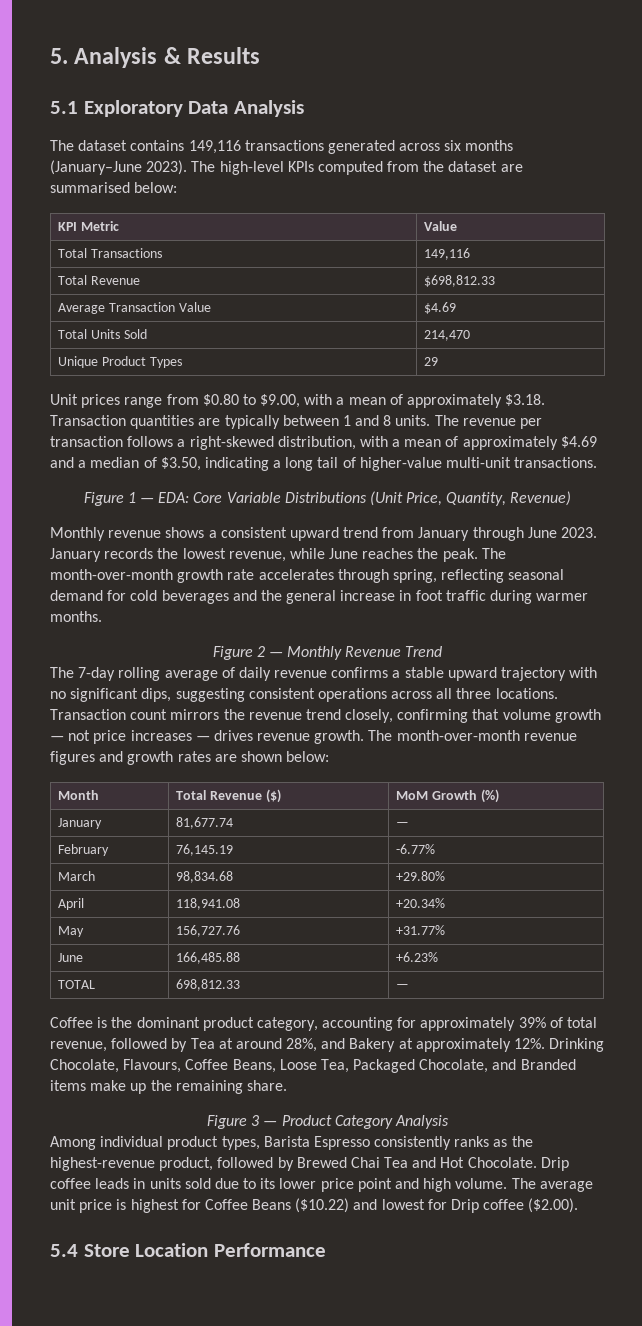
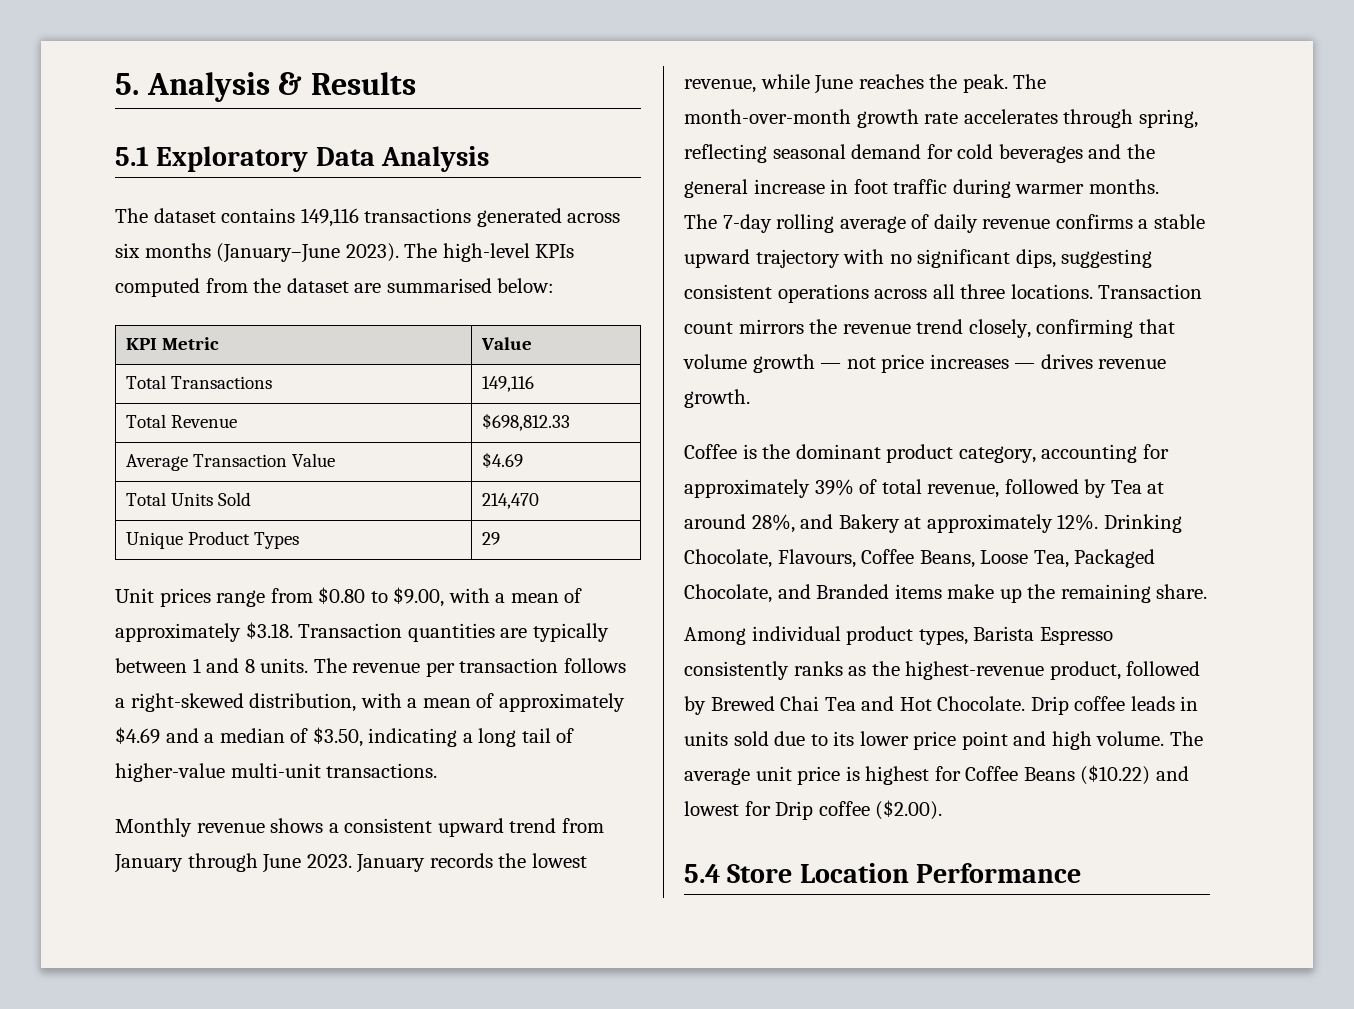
- Figure 1 — EDA: Core Variable Distributions (Unit Price, Quantity, Revenue)
- Figure 2 — Monthly Revenue Trend
- The month-over-month revenue figures and growth rates are shown below:
- Month | Total Revenue ($) | MoM Growth (%)
- January | 81,677.74 | —
- February | 76,145.19 | -6.77%
- March | 98,834.68 | +29.80%
- April | 118,941.08 | +20.34%
- May | 156,727.76 | +31.77%
- June | 166,485.88 | +6.23%
- TOTAL | 698,812.33 | —
- Figure 3 — Product Category Analysis

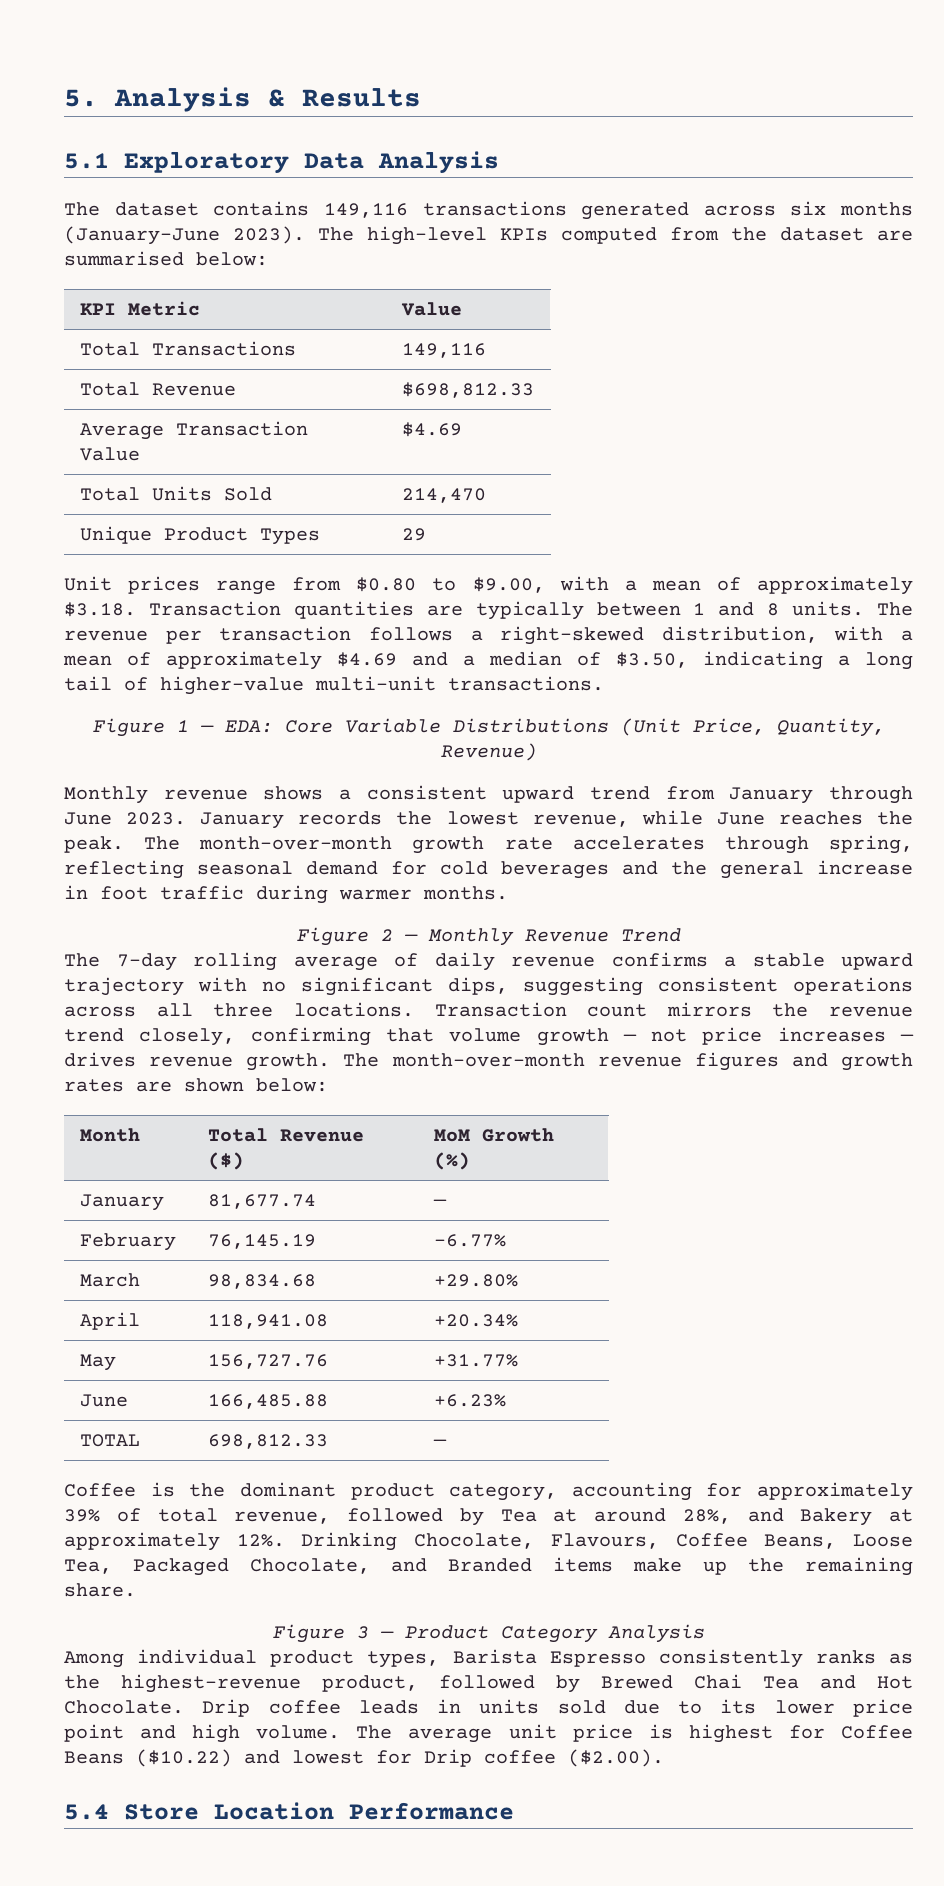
+ Figure 1 — EDA: Core Variable Distributions (Unit Price, Quantity, Revenue)
+ Figure 2 — Monthly Revenue Trend
+ The month-over-month revenue figures and growth rates are shown below:
+ Month | Total Revenue ($) | MoM Growth (%)
+ January | 81,677.74 | —
+ February | 76,145.19 | -6.77%
+ March | 98,834.68 | +29.80%
+ April | 118,941.08 | +20.34%
+ May | 156,727.76 | +31.77%
+ June | 166,485.88 | +6.23%
+ TOTAL | 698,812.33 | —
+ Figure 3 — Product Category Analysis

